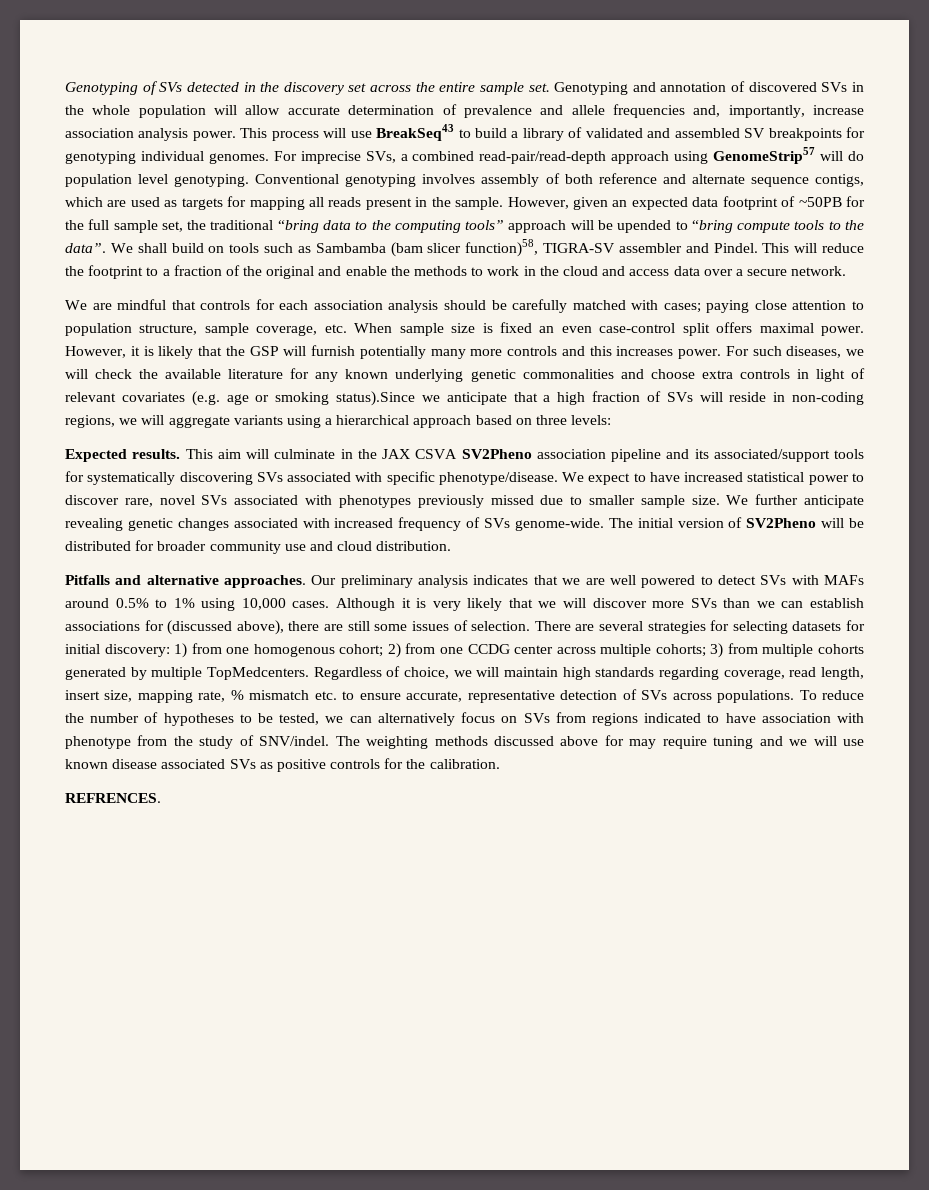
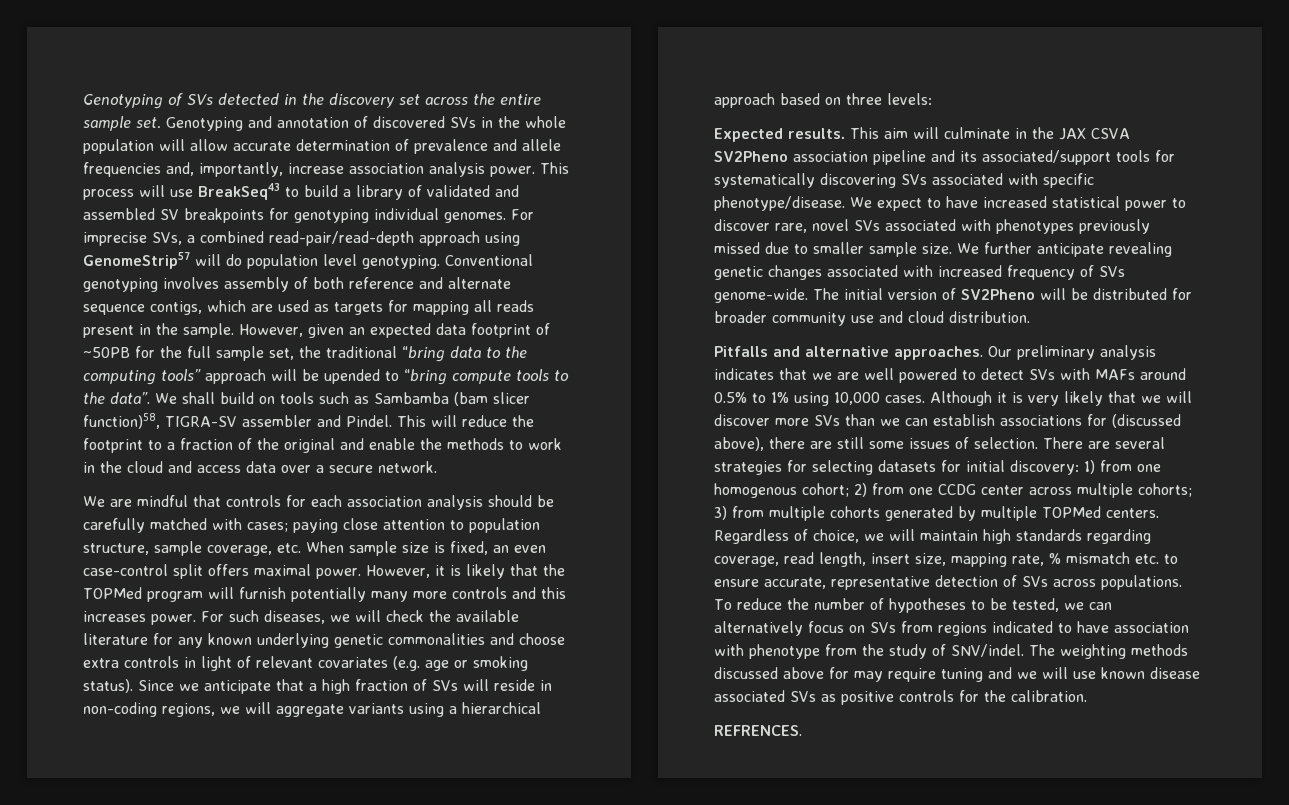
- We are mindful that controls for each association analysis should be carefully matched with cases; paying close attention to population structure, sample coverage, etc. When sample size is fixed an even case-control split offers maximal power.
+ We are mindful that controls for each association analysis should be carefully matched with cases; paying close attention to population structure, sample coverage, etc. When sample size is fixed, an even case-control split offers maximal power.
- However, it is likely that the GSP will furnish potentially many more controls and this increases power.
+ However, it is likely that the TOPMed program will furnish potentially many more controls and this increases power.
- For such diseases, we will check the available literature for any known underlying genetic commonalities and choose extra controls in light of relevant covariates (e.g. age or smoking status).Since we anticipate that a high fraction of SVs will reside in non-coding regions, we will aggregate variants using a hierarchical approach based on three levels:
+ For such diseases, we will check the available literature for any known underlying genetic commonalities and choose extra controls in light of relevant covariates (e.g. age or smoking status). Since we anticipate that a high fraction of SVs will reside in non-coding regions, we will aggregate variants using a hierarchical approach based on three levels:
- There are several strategies for selecting datasets for initial discovery: 1) from one homogenous cohort; 2) from one CCDG center across multiple cohorts; 3) from multiple cohorts generated by multiple TopMedcenters.
+ There are several strategies for selecting datasets for initial discovery: 1) from one homogenous cohort; 2) from one CCDG center across multiple cohorts; 3) from multiple cohorts generated by multiple TOPMed centers.

